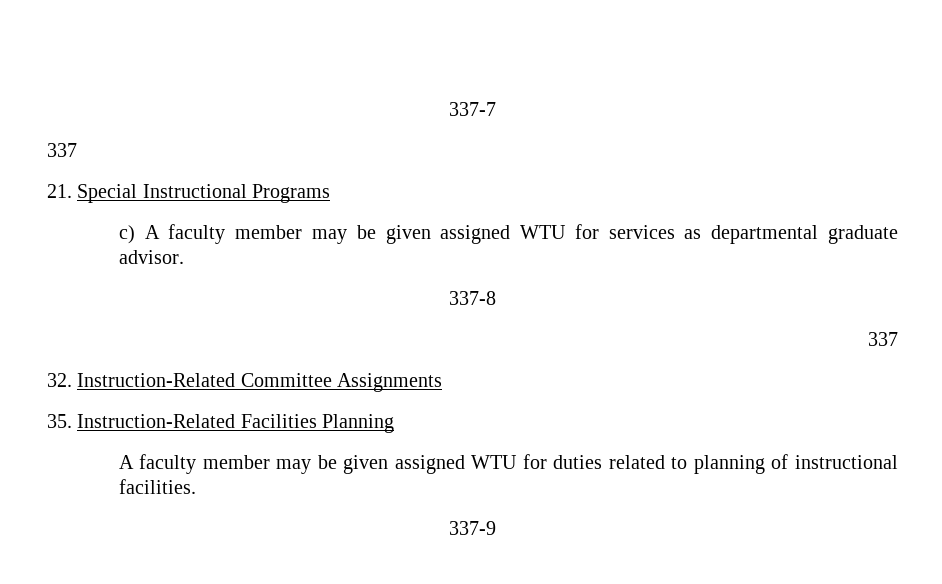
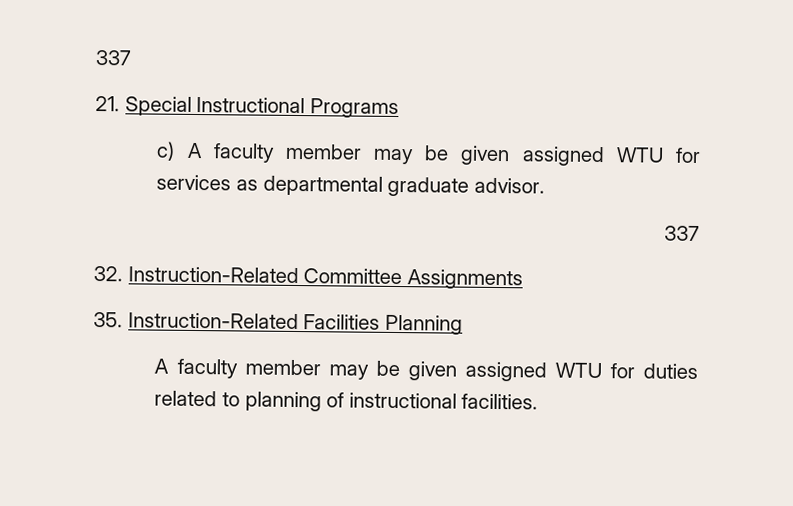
- 337-7
- 337-8
- 337-9

